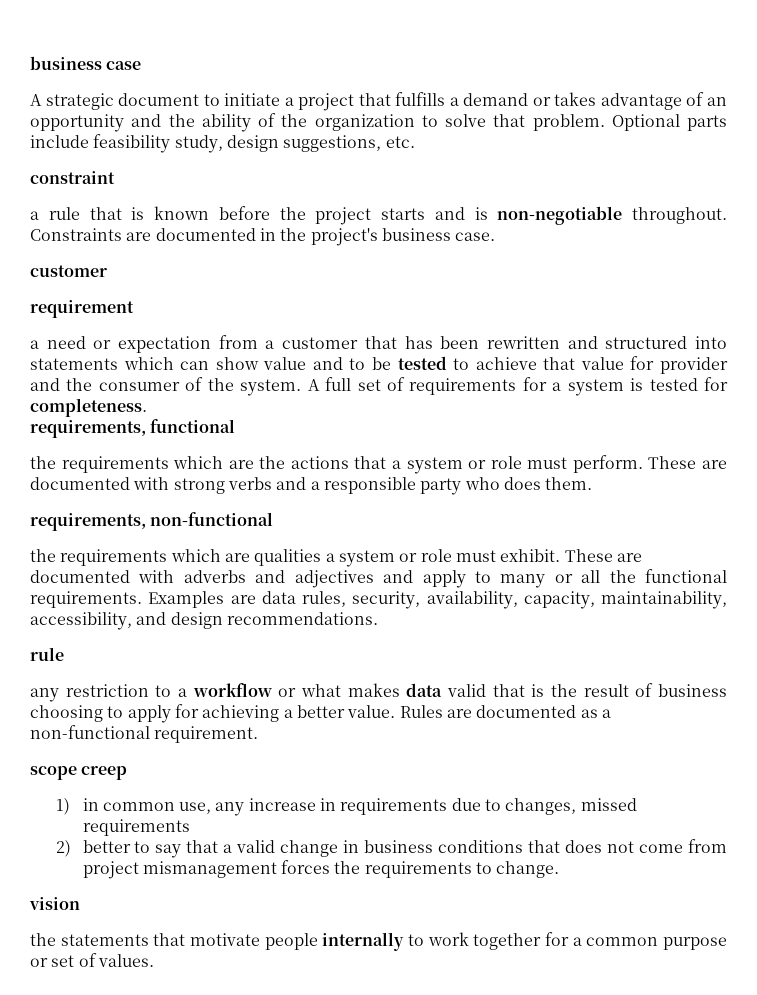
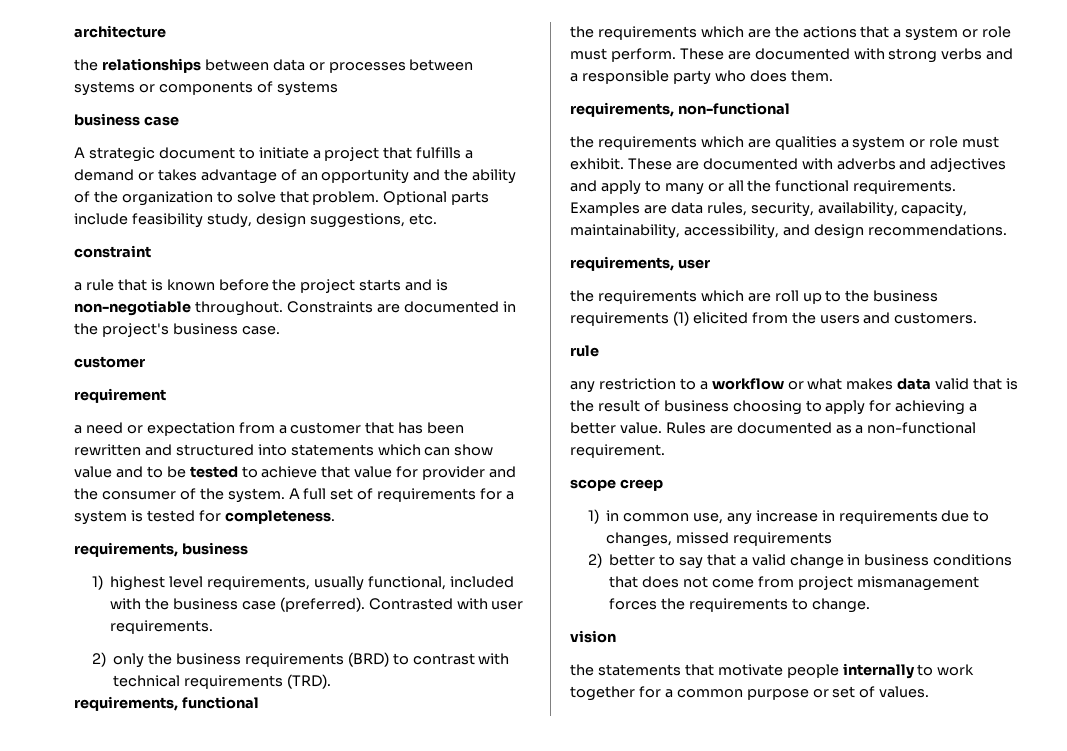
+ architecture
+ the relationships between data or processes between systems or components of systems
+ requirements, business
+ 1) highest level requirements, usually functional, included with the business case (preferred). Contrasted with user requirements.
+ 2) only the business requirements (BRD) to contrast with technical requirements (TRD).
+ requirements, user
+ the requirements which are roll up to the business requirements (1) elicited from the users and customers.

